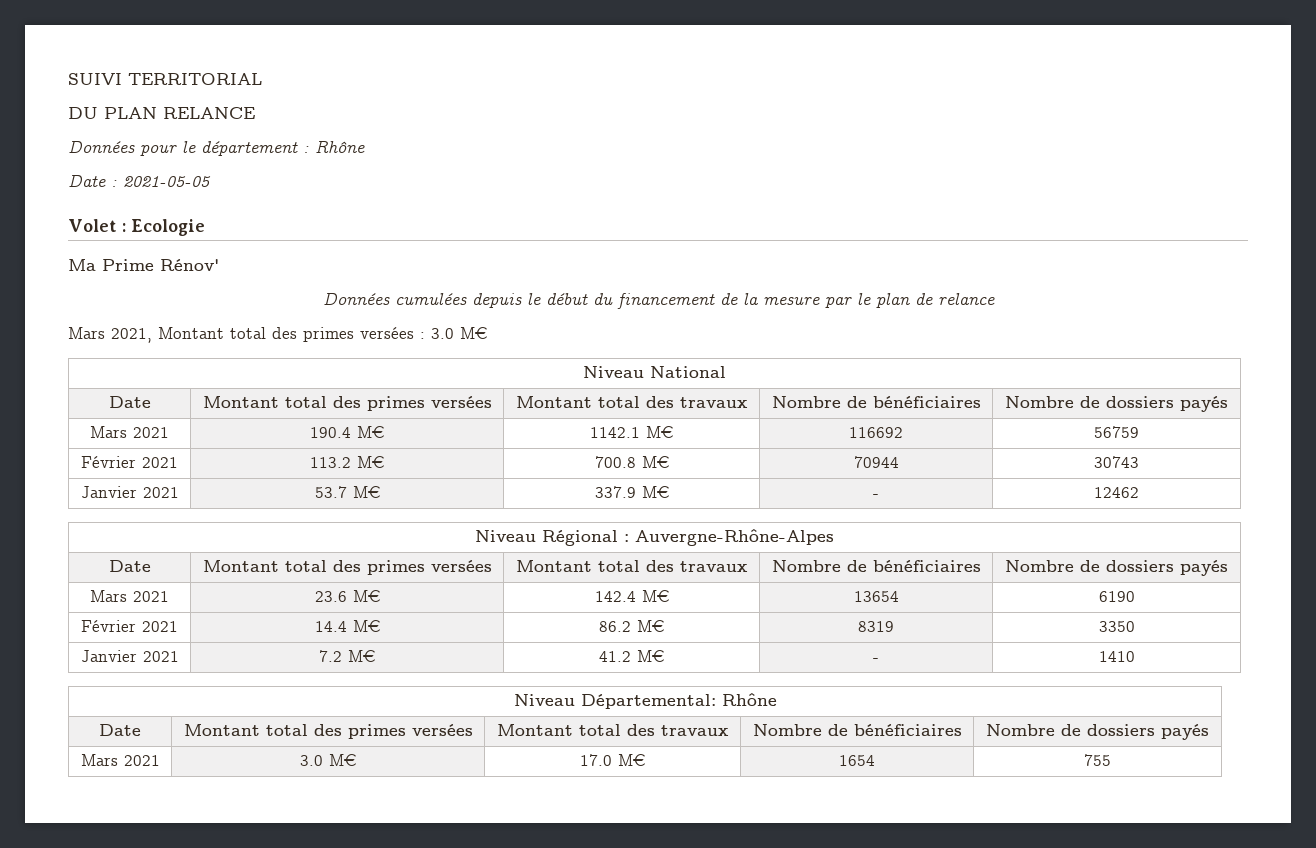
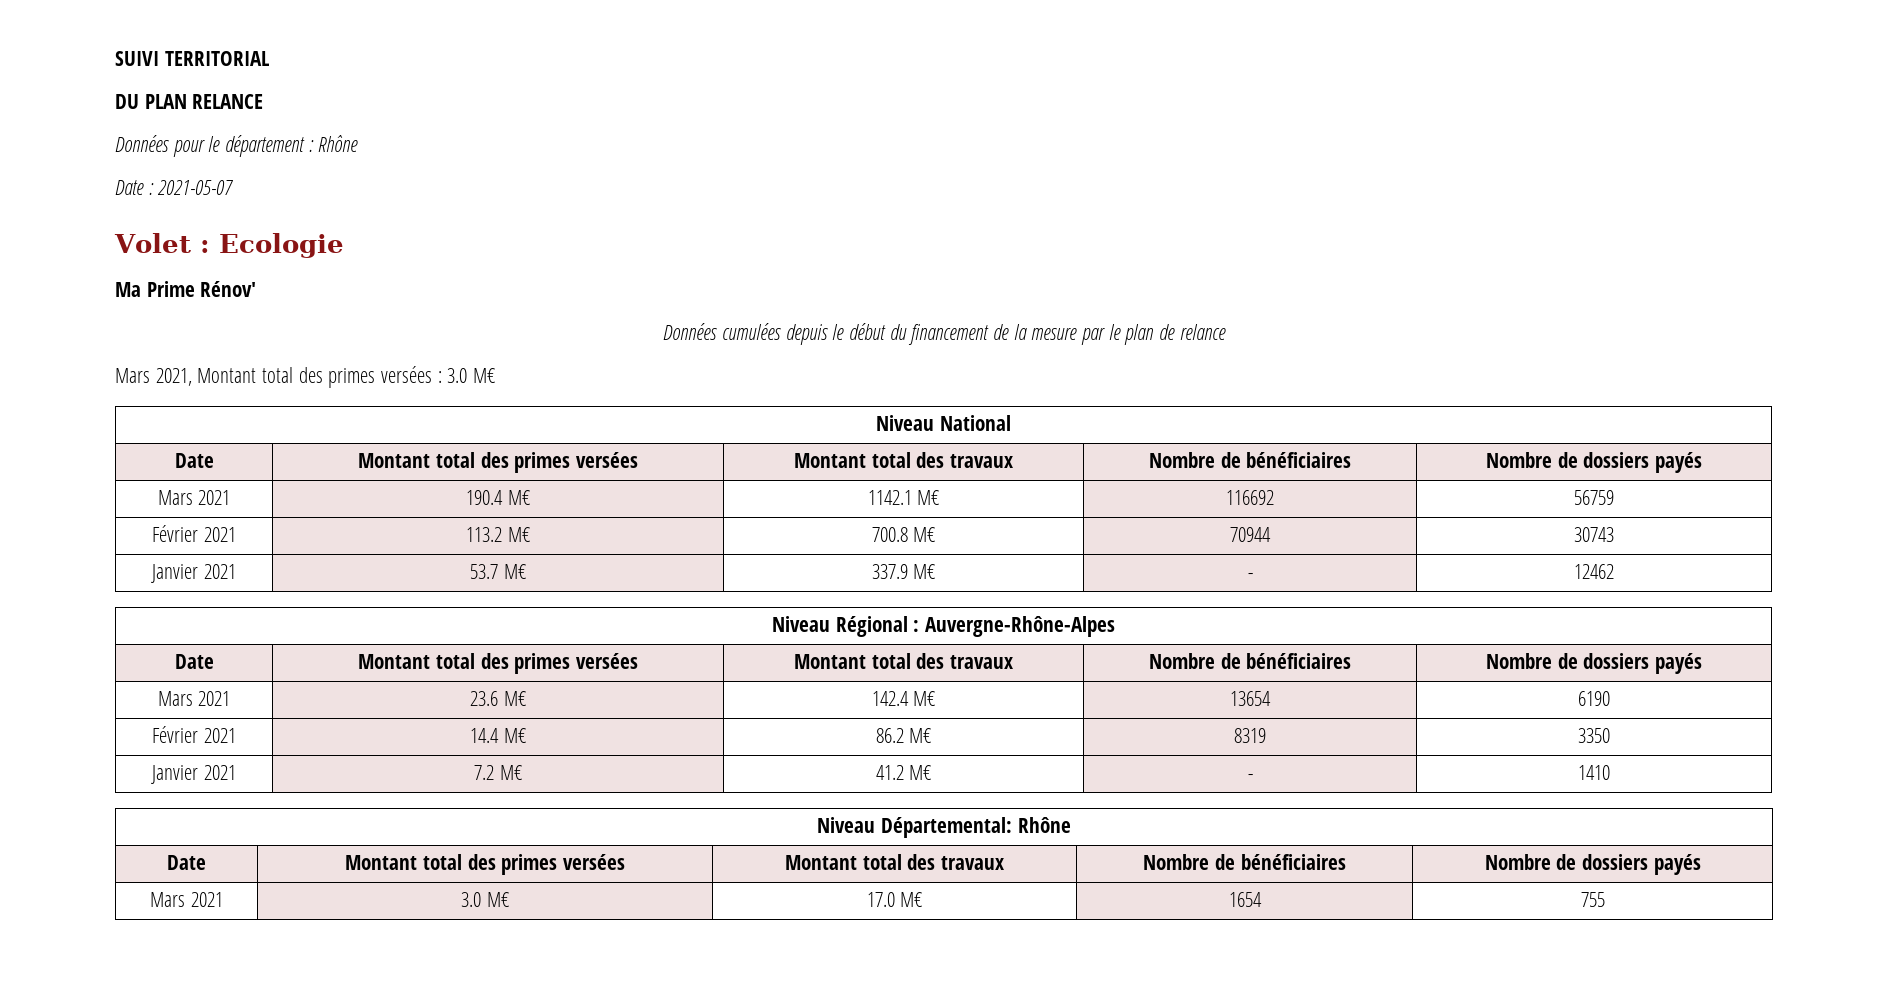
- Date : 2021-05-05
+ Date : 2021-05-07

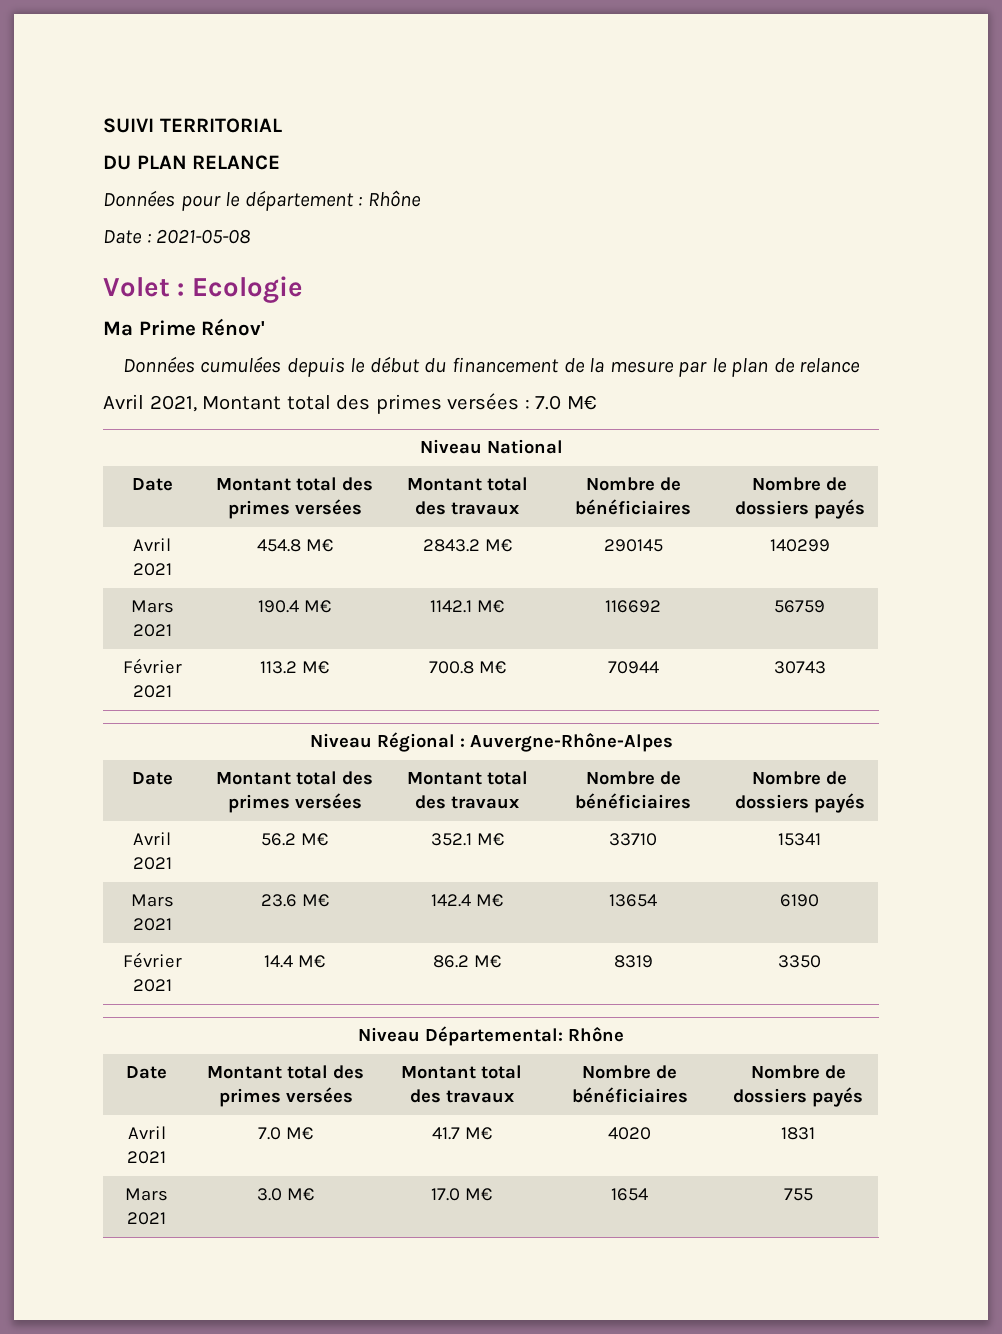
- Date : 2021-05-07
+ Date : 2021-05-08
- Mars 2021, Montant total des primes versées : 3.0 M€
+ Avril 2021, Montant total des primes versées : 7.0 M€
+ Avril 2021 | 454.8 M€ | 2843.2 M€ | 290145 | 140299
- Janvier 2021 | 53.7 M€ | 337.9 M€ | - | 12462
+ Avril 2021 | 56.2 M€ | 352.1 M€ | 33710 | 15341
- Janvier 2021 | 7.2 M€ | 41.2 M€ | - | 1410
+ Avril 2021 | 7.0 M€ | 41.7 M€ | 4020 | 1831

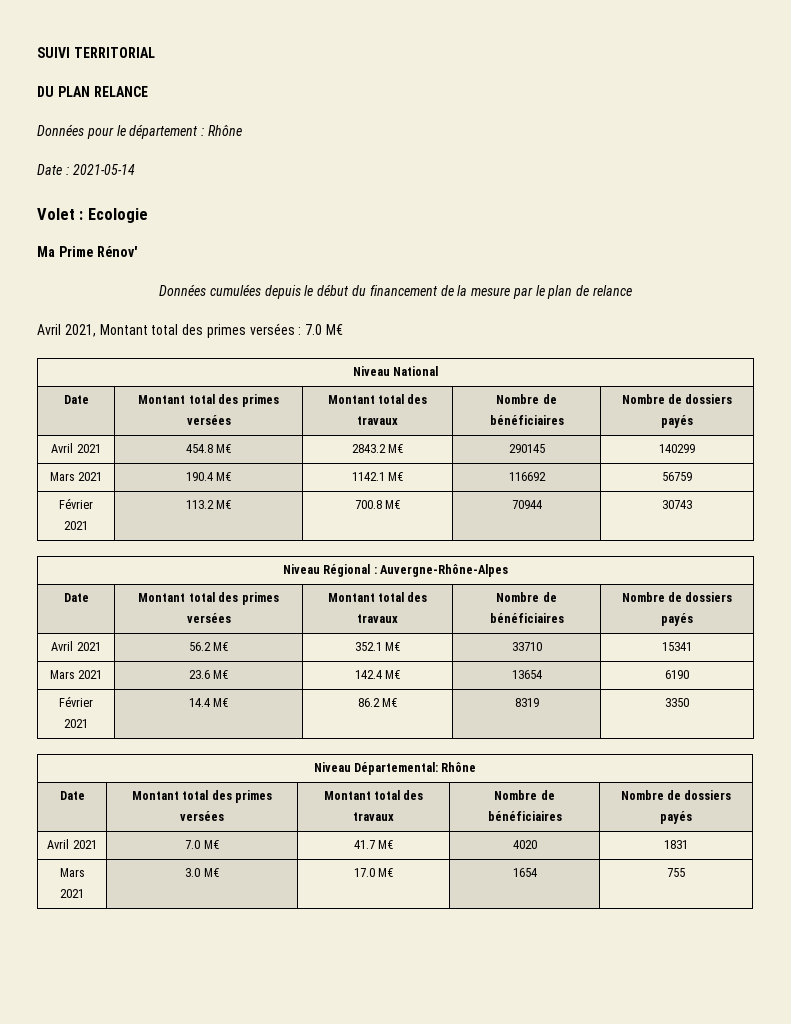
- Date : 2021-05-08
+ Date : 2021-05-14

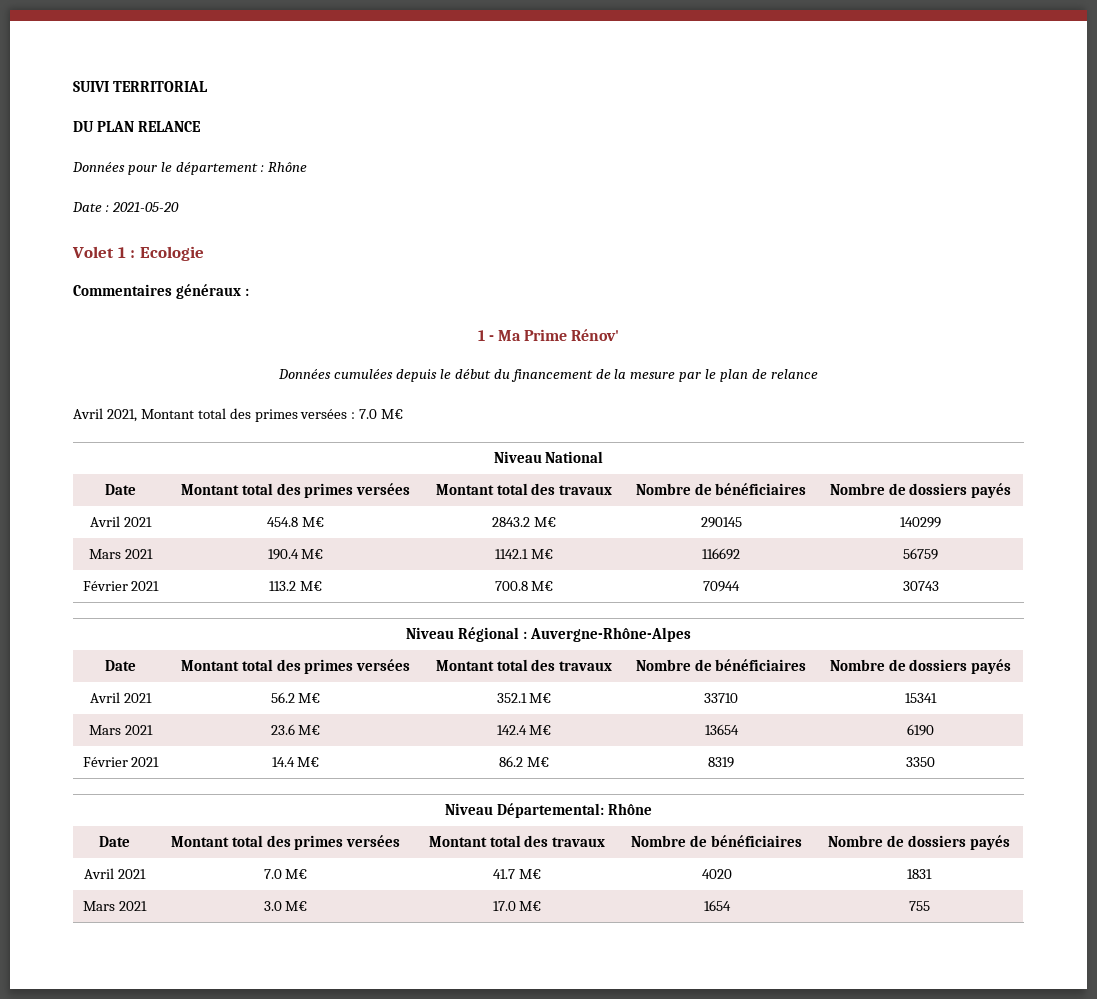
- Date : 2021-05-14
+ Date : 2021-05-20
- Volet : Ecologie
+ Volet 1 : Ecologie
- Ma Prime Rénov'
+ Commentaires généraux :
+ 1 - Ma Prime Rénov'

